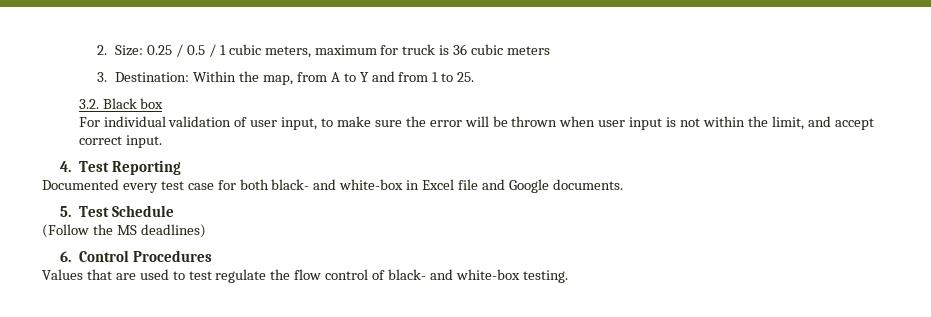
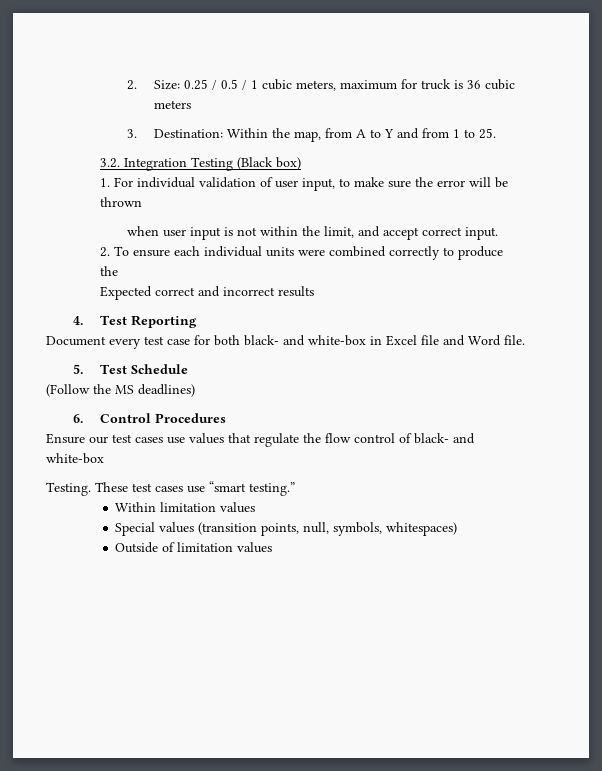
- 3.2. Black box
- For individual validation of user input, to make sure the error will be thrown when user input is not within the limit, and accept correct input.
+ 3.2. Integration Testing (Black box)
+ 1. For individual validation of user input, to make sure the error will be thrown
+ when user input is not within the limit, and accept correct input.
+ 2. To ensure each individual units were combined correctly to produce the
+ Expected correct and incorrect results
- Documented every test case for both black- and white-box in Excel file and Google documents.
+ Document every test case for both black- and white-box in Excel file and Word file.
- Values that are used to test regulate the flow control of black- and white-box testing.
+ Ensure our test cases use values that regulate the flow control of black- and white-box
+ Testing. These test cases use “smart testing.”
+ Within limitation values
+ Special values (transition points, null, symbols, whitespaces)
+ Outside of limitation values

